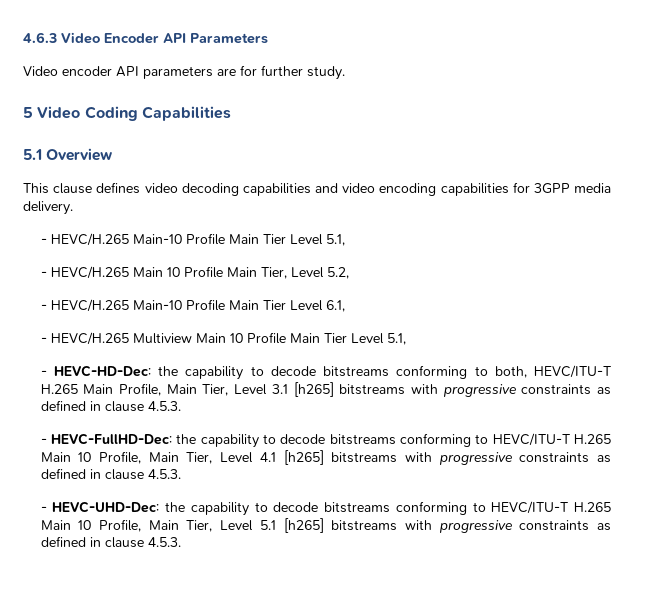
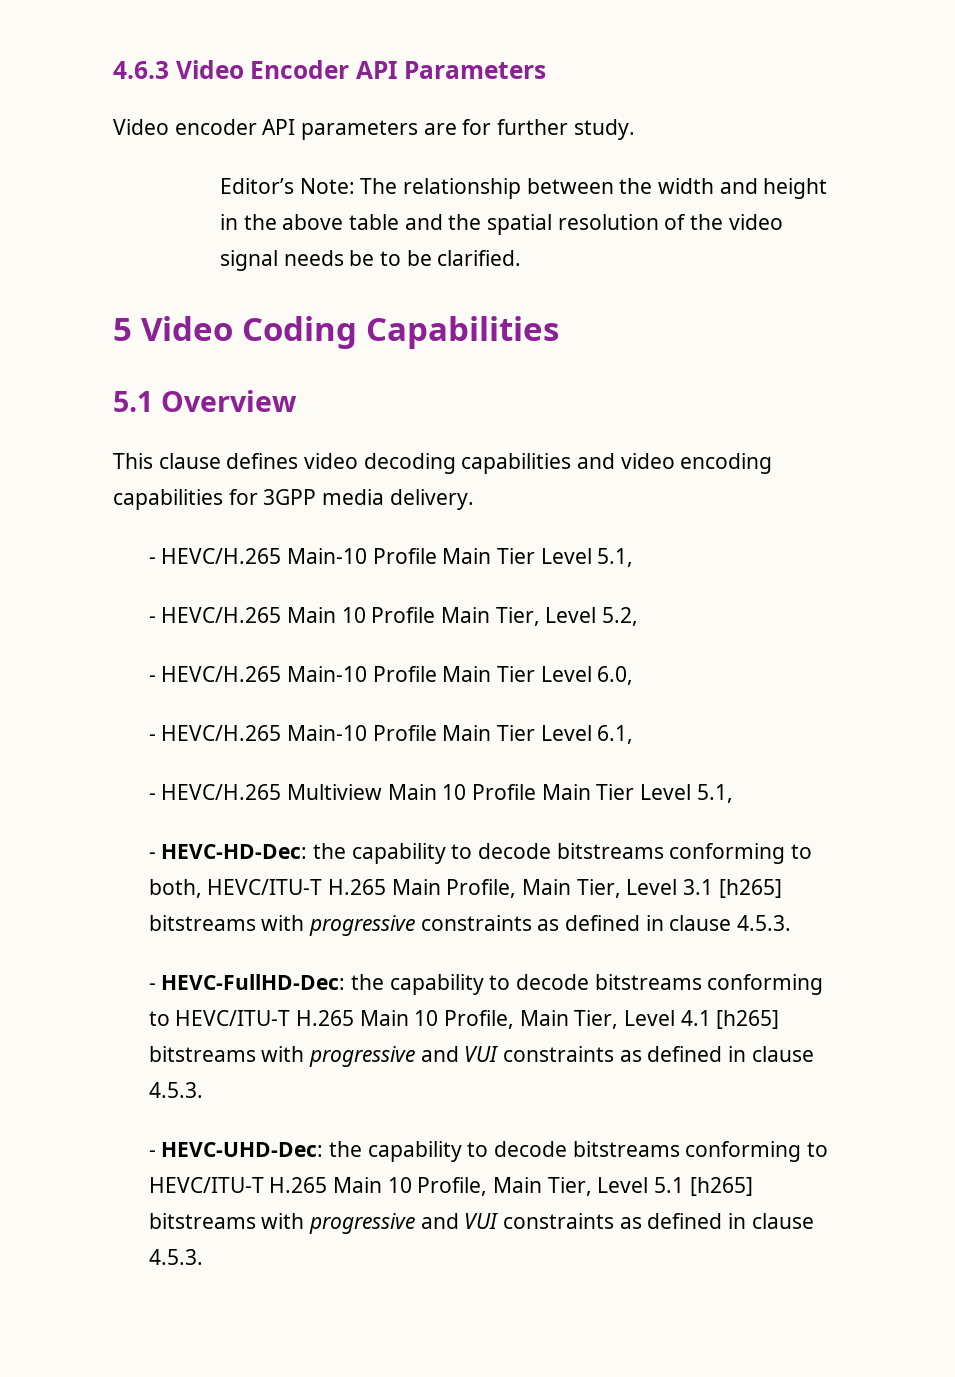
+ Editor’s Note: The relationship between the width and height in the above table and the spatial resolution of the video signal needs be to be clarified.
+ - HEVC/H.265 Main-10 Profile Main Tier Level 6.0,
- - HEVC-FullHD-Dec: the capability to decode bitstreams conforming to HEVC/ITU-T H.265 Main 10 Profile, Main Tier, Level 4.1 [h265] bitstreams with progressive constraints as defined in clause 4.5.3.
+ - HEVC-FullHD-Dec: the capability to decode bitstreams conforming to HEVC/ITU-T H.265 Main 10 Profile, Main Tier, Level 4.1 [h265] bitstreams with progressive and VUI constraints as defined in clause 4.5.3.
- - HEVC-UHD-Dec: the capability to decode bitstreams conforming to HEVC/ITU-T H.265 Main 10 Profile, Main Tier, Level 5.1 [h265] bitstreams with progressive constraints as defined in clause 4.5.3.
+ - HEVC-UHD-Dec: the capability to decode bitstreams conforming to HEVC/ITU-T H.265 Main 10 Profile, Main Tier, Level 5.1 [h265] bitstreams with progressive and VUI constraints as defined in clause 4.5.3.

